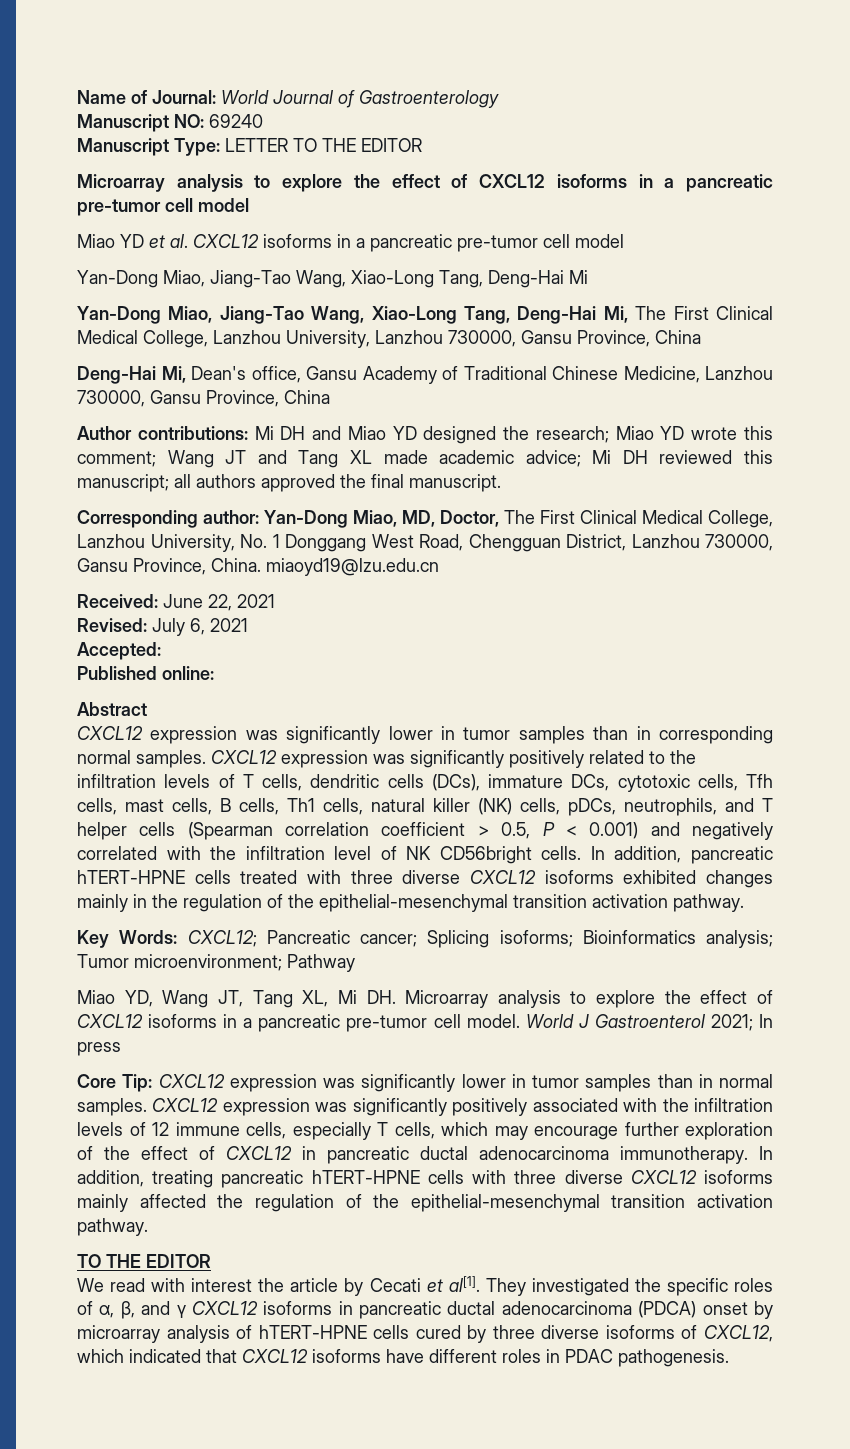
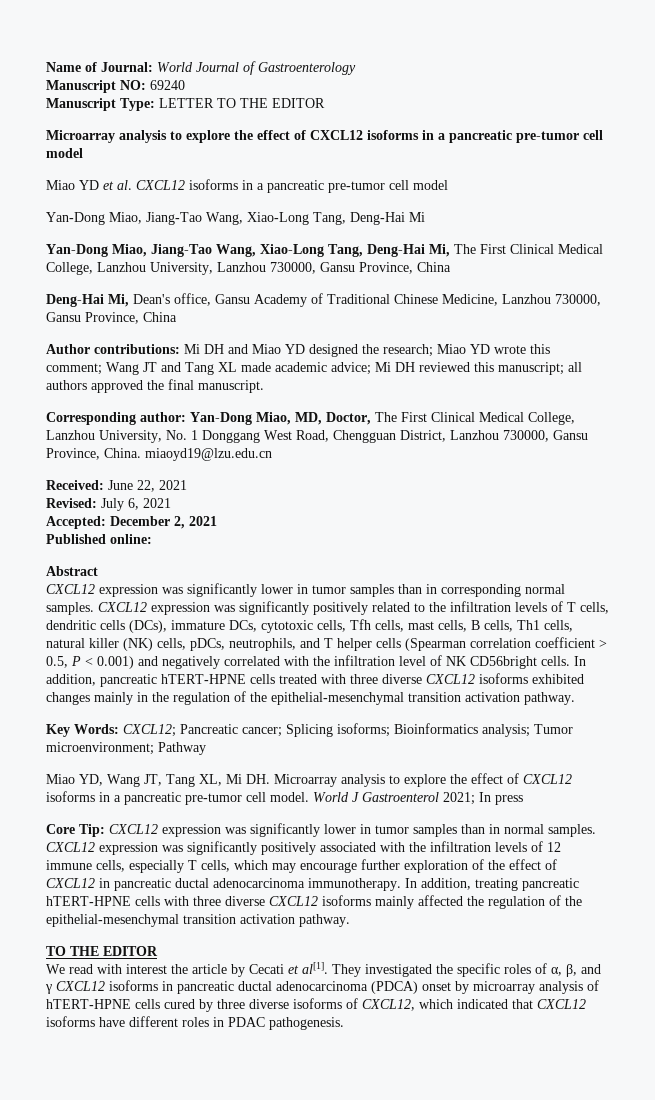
- Accepted:
+ Accepted: December 2, 2021

